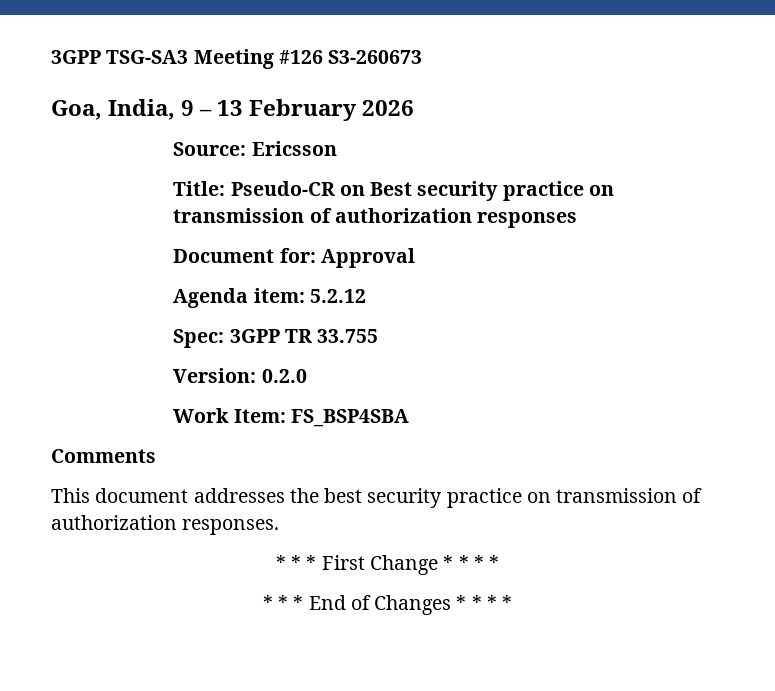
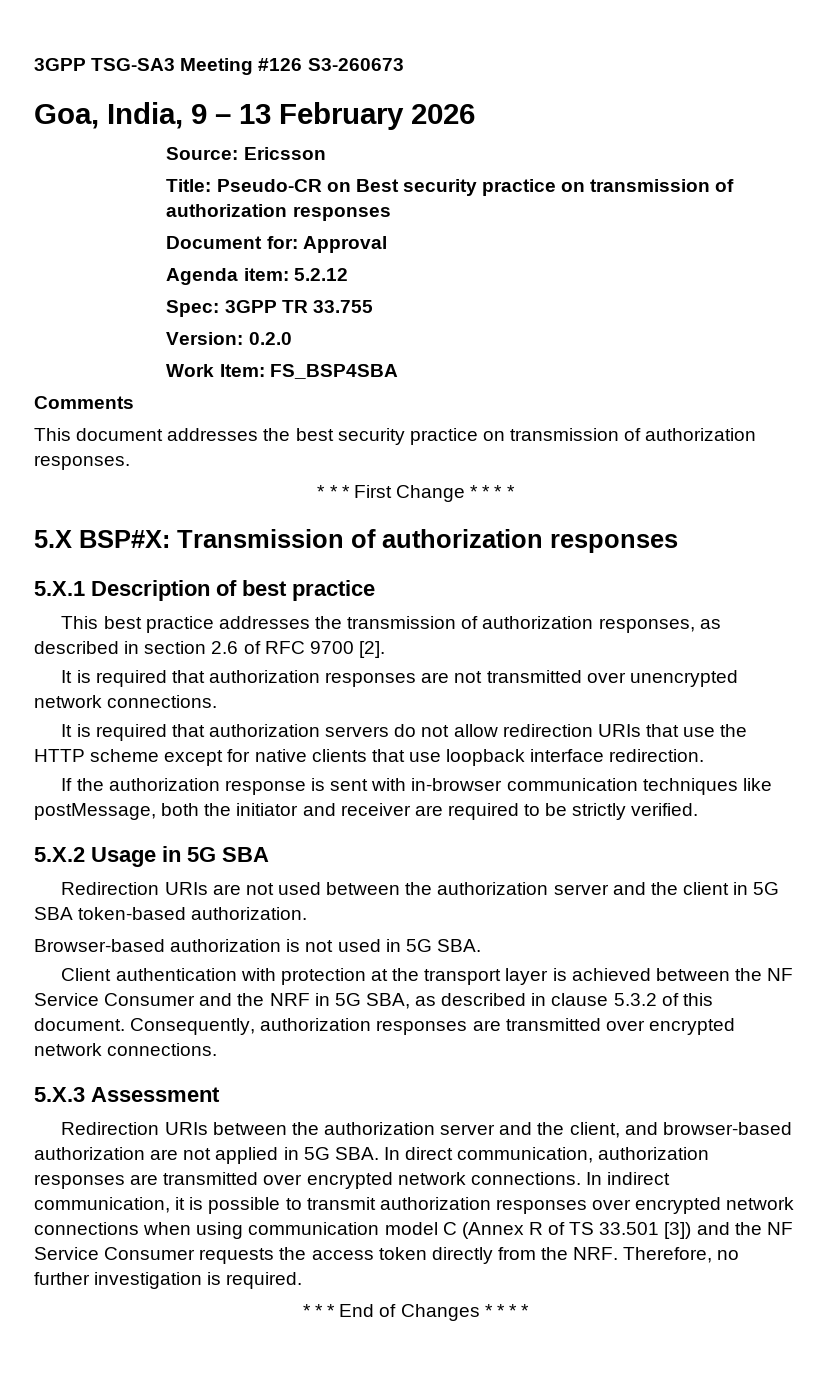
+ 5.X BSP#X: Transmission of authorization responses
+ 5.X.1 Description of best practice
+ This best practice addresses the transmission of authorization responses, as described in section 2.6 of RFC 9700 [2].
+ It is required that authorization responses are not transmitted over unencrypted network connections.
+ It is required that authorization servers do not allow redirection URIs that use the HTTP scheme except for native clients that use loopback interface redirection.
+ If the authorization response is sent with in-browser communication techniques like postMessage, both the initiator and receiver are required to be strictly verified.
+ 5.X.2 Usage in 5G SBA
+ Redirection URIs are not used between the authorization server and the client in 5G SBA token-based authorization.
+ Browser-based authorization is not used in 5G SBA.
+ Client authentication with protection at the transport layer is achieved between the NF Service Consumer and the NRF in 5G SBA, as described in clause 5.3.2 of this document. Consequently, authorization responses are transmitted over encrypted network connections.
+ 5.X.3 Assessment
+ Redirection URIs between the authorization server and the client, and browser-based authorization are not applied in 5G SBA. In direct communication, authorization responses are transmitted over encrypted network connections. In indirect communication, it is possible to transmit authorization responses over encrypted network connections when using communication model C (Annex R of TS 33.501 [3]) and the NF Service Consumer requests the access token directly from the NRF. Therefore, no further investigation is required.

